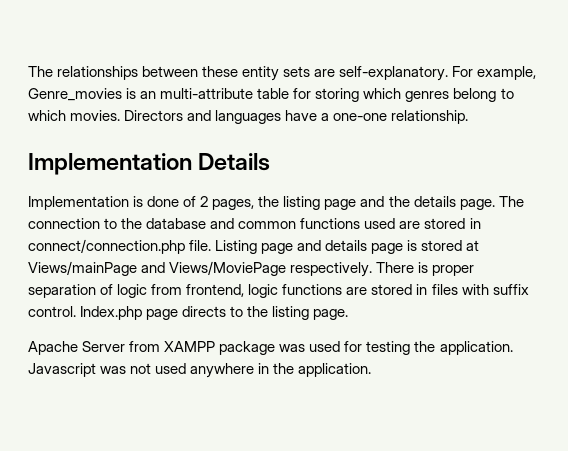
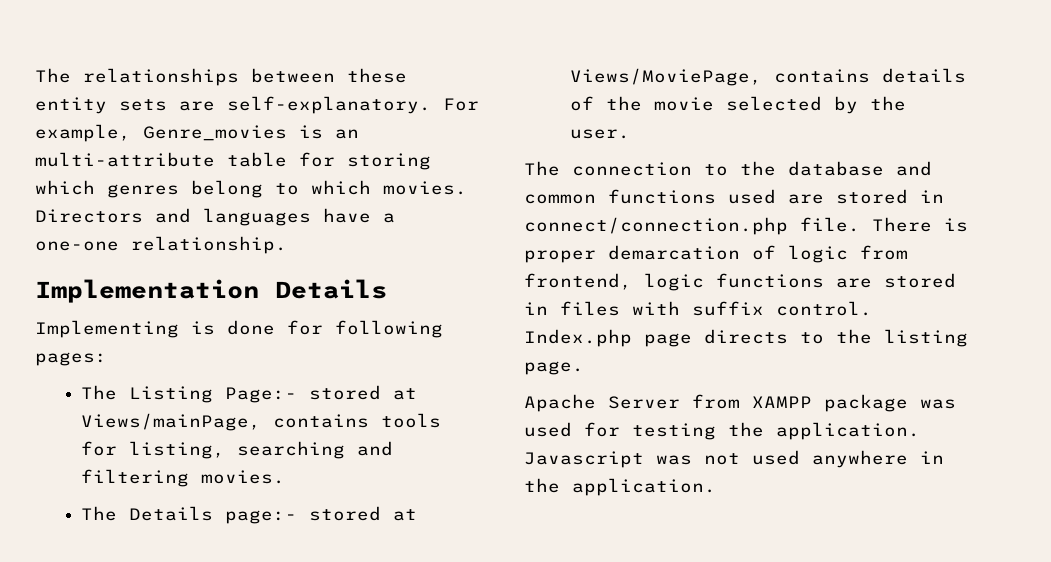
- Implementation is done of 2 pages, the listing page and the details page. The connection to the database and common functions used are stored in connect/connection.php file.
+ Implementing is done for following pages:
+ The Listing Page:- stored at Views/mainPage, contains tools for listing, searching and filtering movies.
+ The Details page:- stored at Views/MoviePage, contains details of the movie selected by the user.
+ The connection to the database and common functions used are stored in connect/connection.php file.
- Listing page and details page is stored at Views/mainPage and Views/MoviePage respectively.
- There is proper separation of logic from frontend, logic functions are stored in files with suffix control.
+ There is proper demarcation of logic from frontend, logic functions are stored in files with suffix control.

